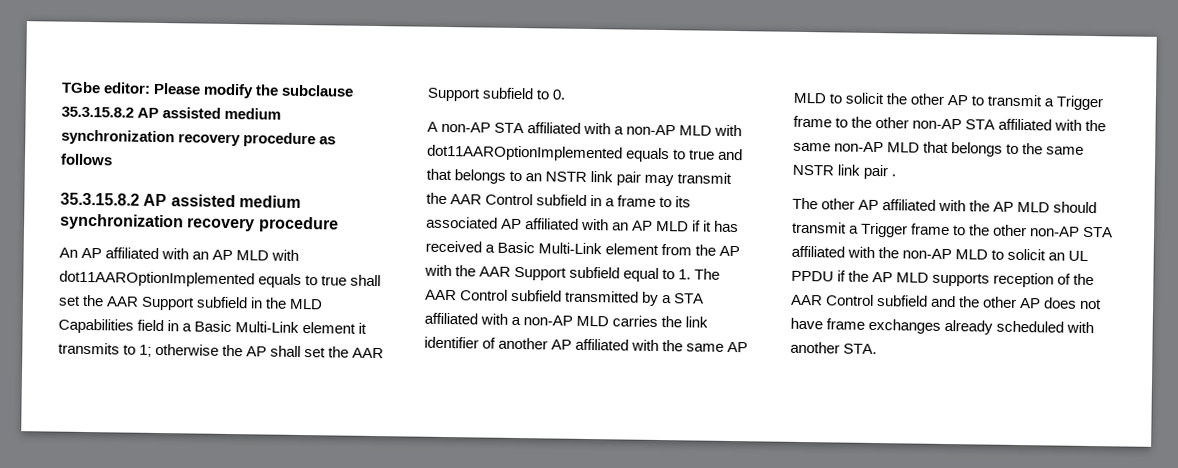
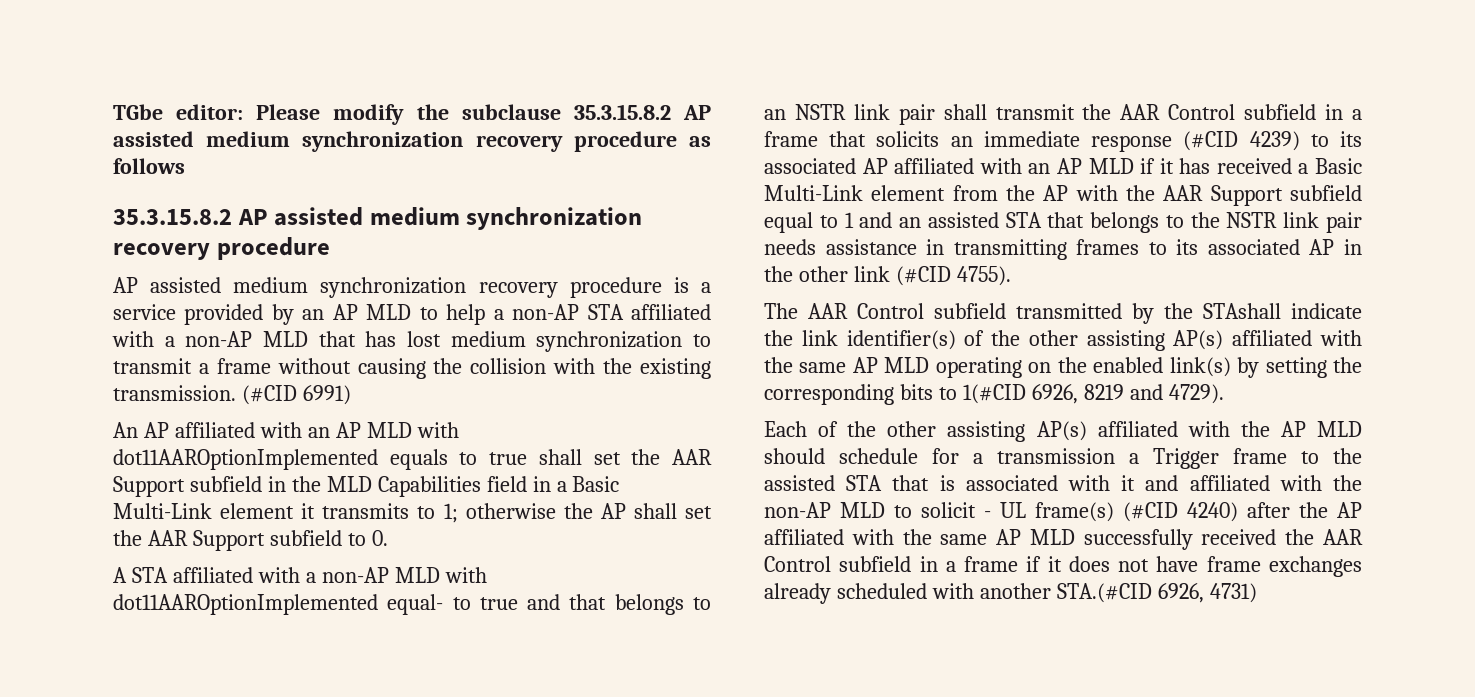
+ AP assisted medium synchronization recovery procedure is a service provided by an AP MLD to help a non-AP STA affiliated with a non-AP MLD that has lost medium synchronization to transmit a frame without causing the collision with the existing transmission. (#CID 6991)
- A non-AP STA affiliated with a non-AP MLD with dot11AAROptionImplemented equals to true and that belongs to an NSTR link pair may transmit the AAR Control subfield in a frame to its associated AP affiliated with an AP MLD if it has received a Basic Multi-Link element from the AP with the AAR Support subfield equal to 1. The AAR Control subfield transmitted by a STA affiliated with a non-AP MLD carries the link identifier of another AP affiliated with the same AP MLD to solicit the other AP to transmit a Trigger frame to the other non-AP STA affiliated with the same non-AP MLD that belongs to the same NSTR link pair .
- The other AP affiliated with the AP MLD should transmit a Trigger frame to the other non-AP STA affiliated with the non-AP MLD to solicit an UL PPDU if the AP MLD supports reception of the AAR Control subfield and the other AP does not have frame exchanges already scheduled with another STA.
+ A STA affiliated with a non-AP MLD with dot11AAROptionImplemented equal- to true and that belongs to an NSTR link pair shall transmit the AAR Control subfield in a frame that solicits an immediate response (#CID 4239) to its associated AP affiliated with an AP MLD if it has received a Basic Multi-Link element from the AP with the AAR Support subfield equal to 1 and an assisted STA that belongs to the NSTR link pair needs assistance in transmitting frames to its associated AP in the other link (#CID 4755).
+ The AAR Control subfield transmitted by the STAshall indicate the link identifier(s) of the other assisting AP(s) affiliated with the same AP MLD operating on the enabled link(s) by setting the corresponding bits to 1(#CID 6926, 8219 and 4729).
+ Each of the other assisting AP(s) affiliated with the AP MLD should schedule for a transmission a Trigger frame to the assisted STA that is associated with it and affiliated with the non-AP MLD to solicit - UL frame(s) (#CID 4240) after the AP affiliated with the same AP MLD successfully received the AAR Control subfield in a frame if it does not have frame exchanges already scheduled with another STA.(#CID 6926, 4731)

